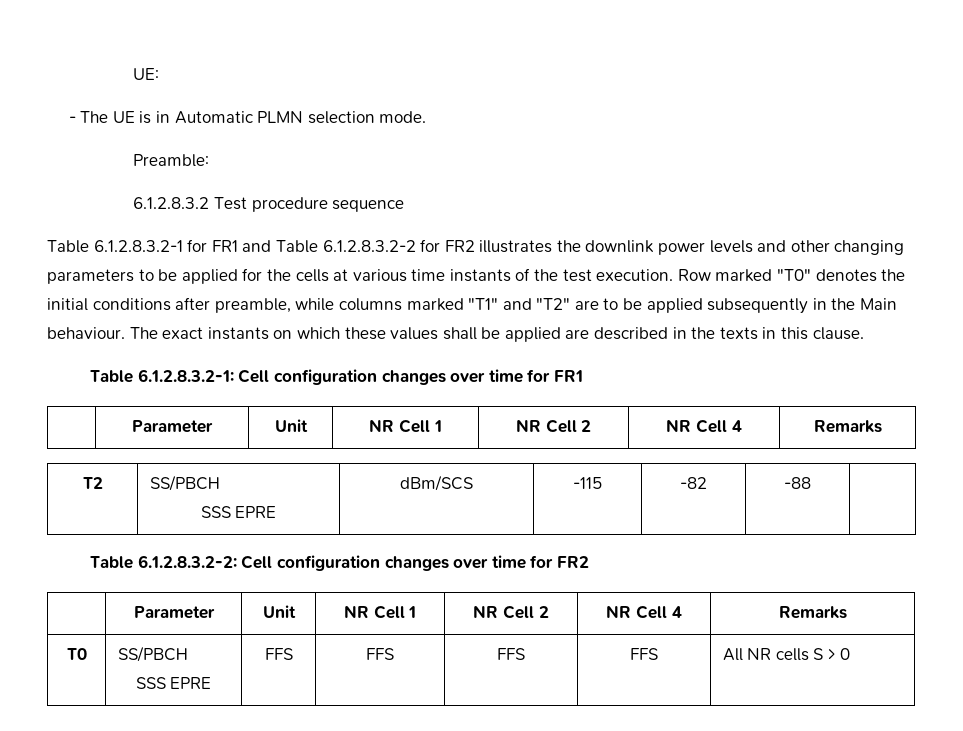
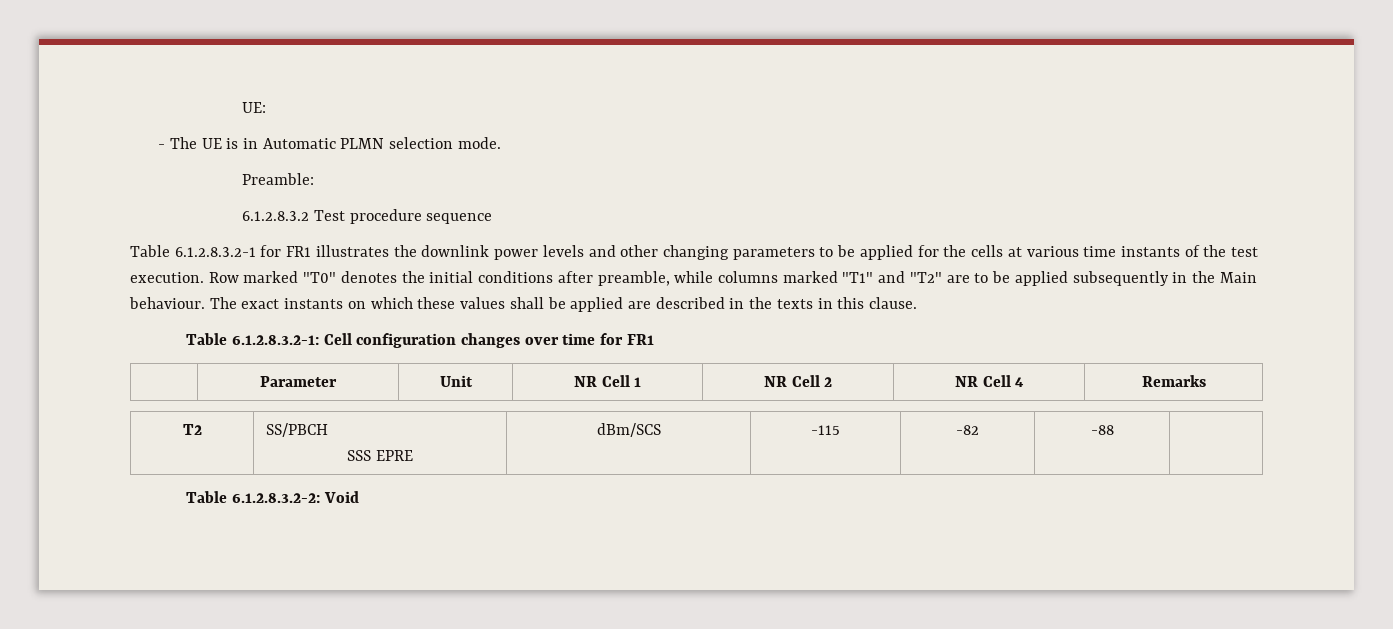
- Table 6.1.2.8.3.2-1 for FR1 and Table 6.1.2.8.3.2-2 for FR2 illustrates the downlink power levels and other changing parameters to be applied for the cells at various time instants of the test execution.
+ Table 6.1.2.8.3.2-1 for FR1 illustrates the downlink power levels and other changing parameters to be applied for the cells at various time instants of the test execution.
- Table 6.1.2.8.3.2-2: Cell configuration changes over time for FR2
- | Parameter | Unit | NR Cell 1 | NR Cell 2 | NR Cell 4 | Remarks
- T0 | SS/PBCH
- SSS EPRE | FFS | FFS | FFS | FFS | All NR cells S > 0
+ Table 6.1.2.8.3.2-2: Void

